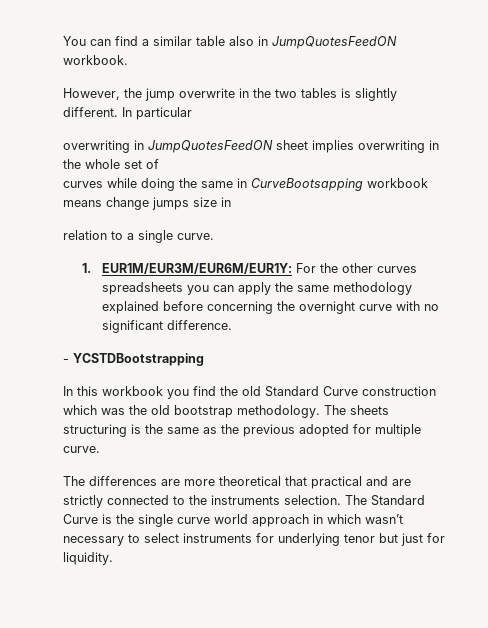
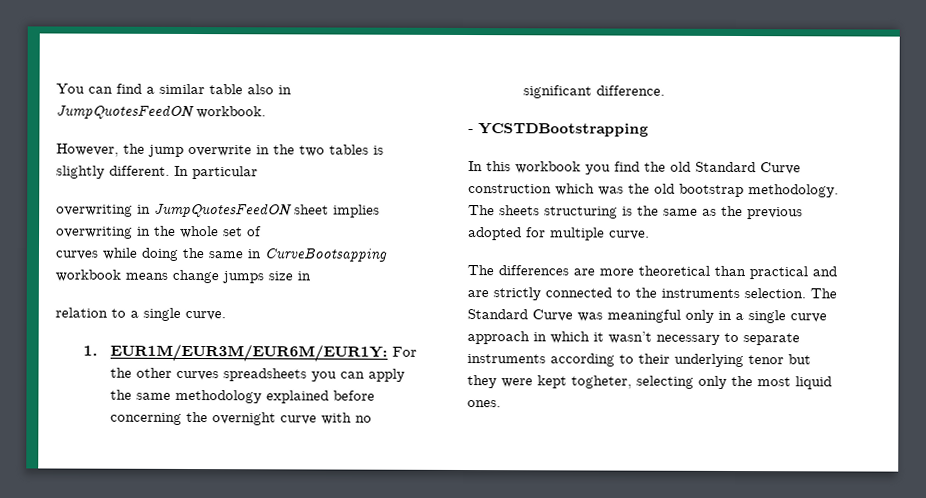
- The differences are more theoretical that practical and are strictly connected to the instruments selection.
+ The differences are more theoretical than practical and are strictly connected to the instruments selection.
- The Standard Curve is the single curve world approach in which wasn’t necessary to select instruments for underlying tenor but just for liquidity.
+ The Standard Curve was meaningful only in a single curve approach in which it wasn’t necessary to separate instruments according to their underlying tenor but they were kept togheter, selecting only the most liquid ones.

